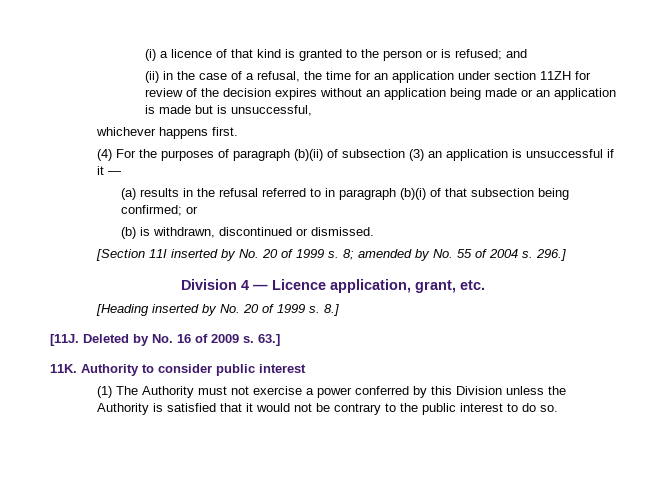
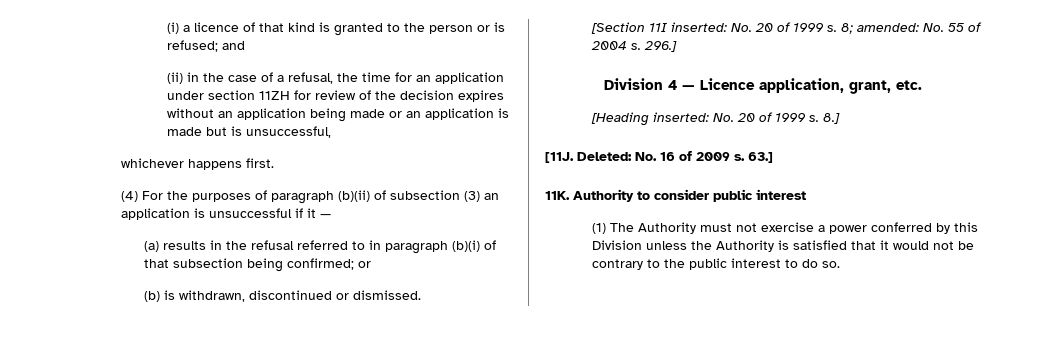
- [Section 11I inserted by No. 20 of 1999 s.
+ [Section 11I inserted: No. 20 of 1999 s.
- 8; amended by No. 55 of 2004 s.
+ 8; amended: No. 55 of 2004 s.
- [Heading inserted by No. 20 of 1999 s.
+ [Heading inserted: No. 20 of 1999 s.
- Deleted by No. 16 of 2009 s.
+ Deleted: No. 16 of 2009 s.

